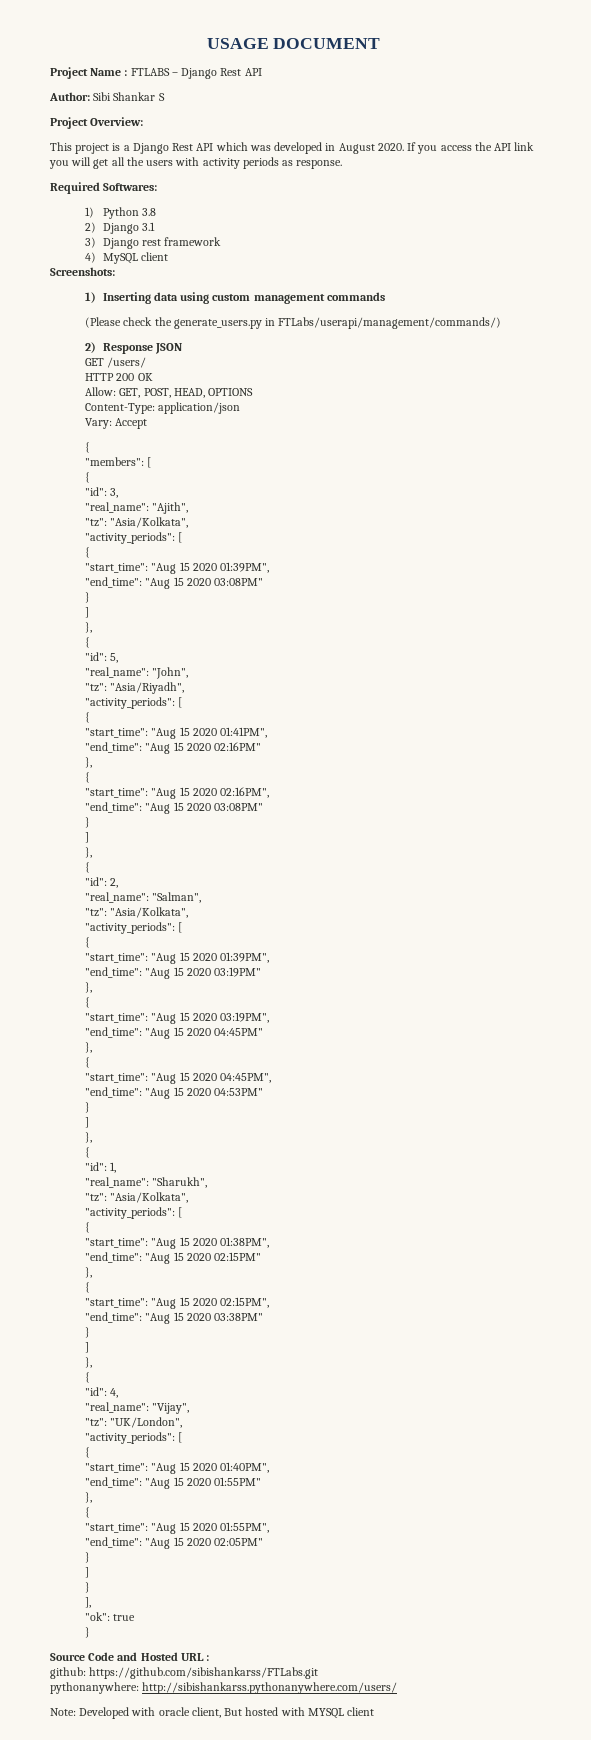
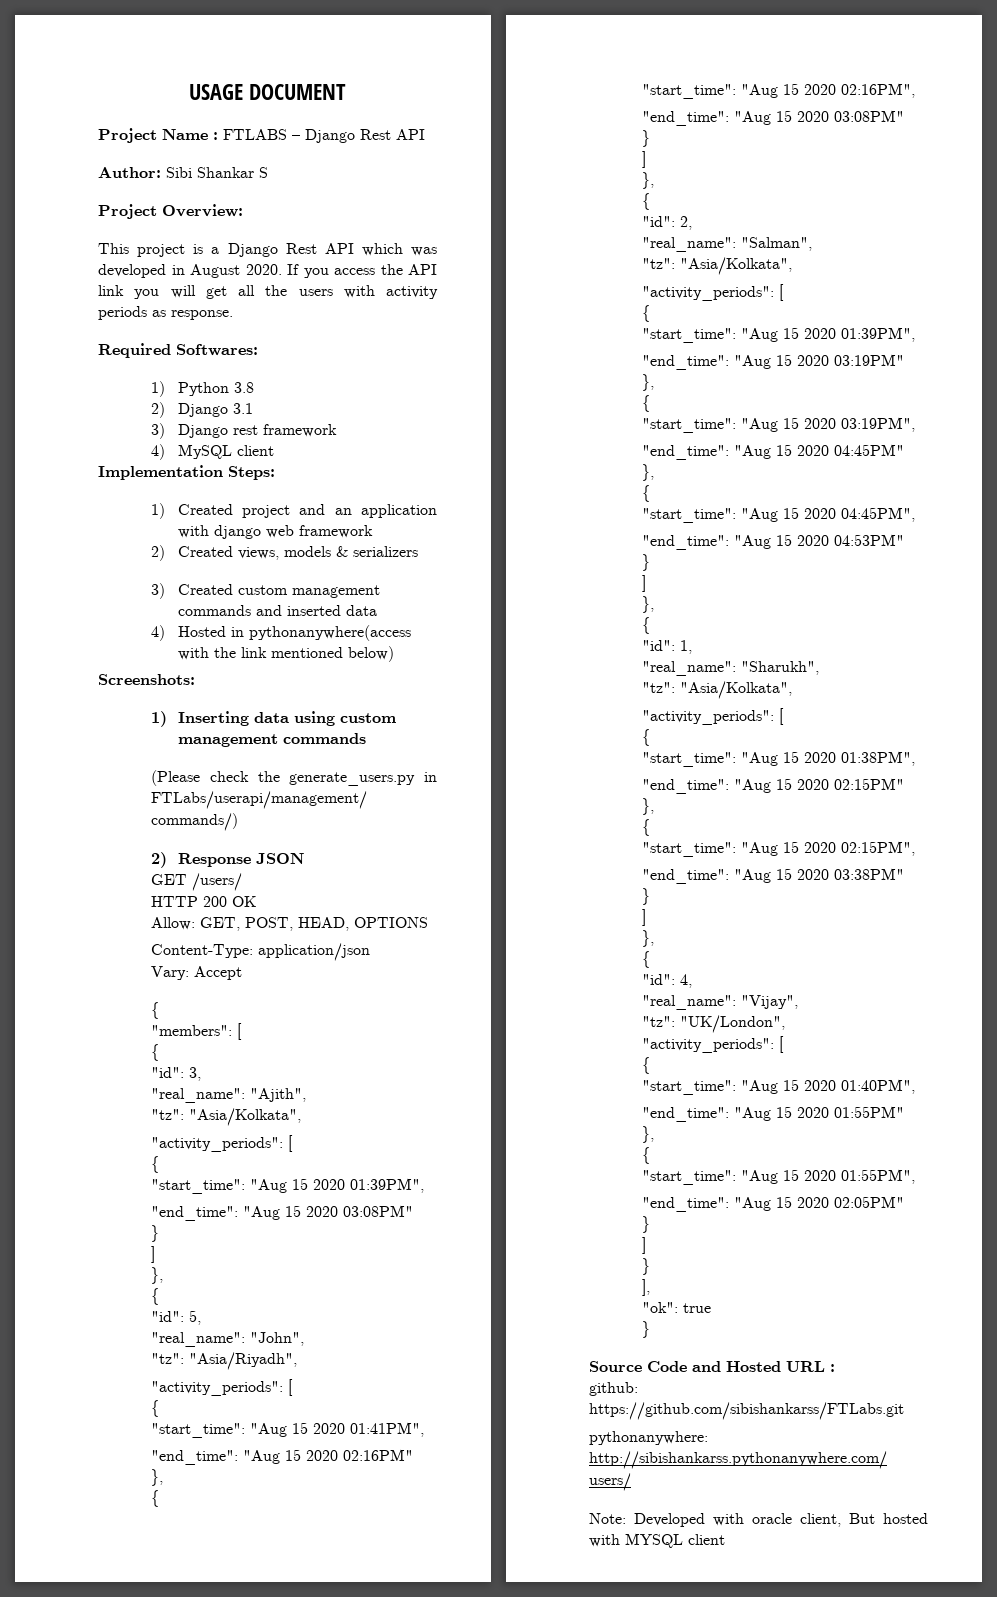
+ Implementation Steps:
+ 1) Created project and an application with django web framework
+ 2) Created views, models & serializers
+ 3) Created custom management commands and inserted data
+ 4) Hosted in pythonanywhere(access with the link mentioned below)

